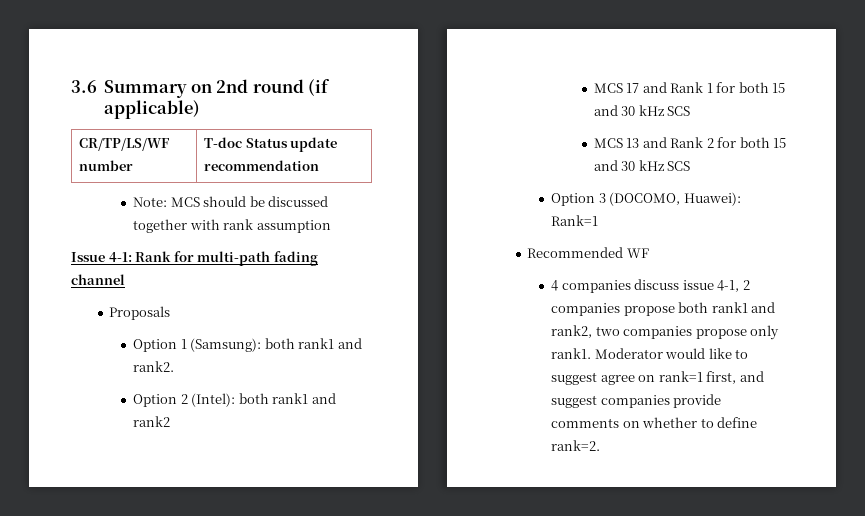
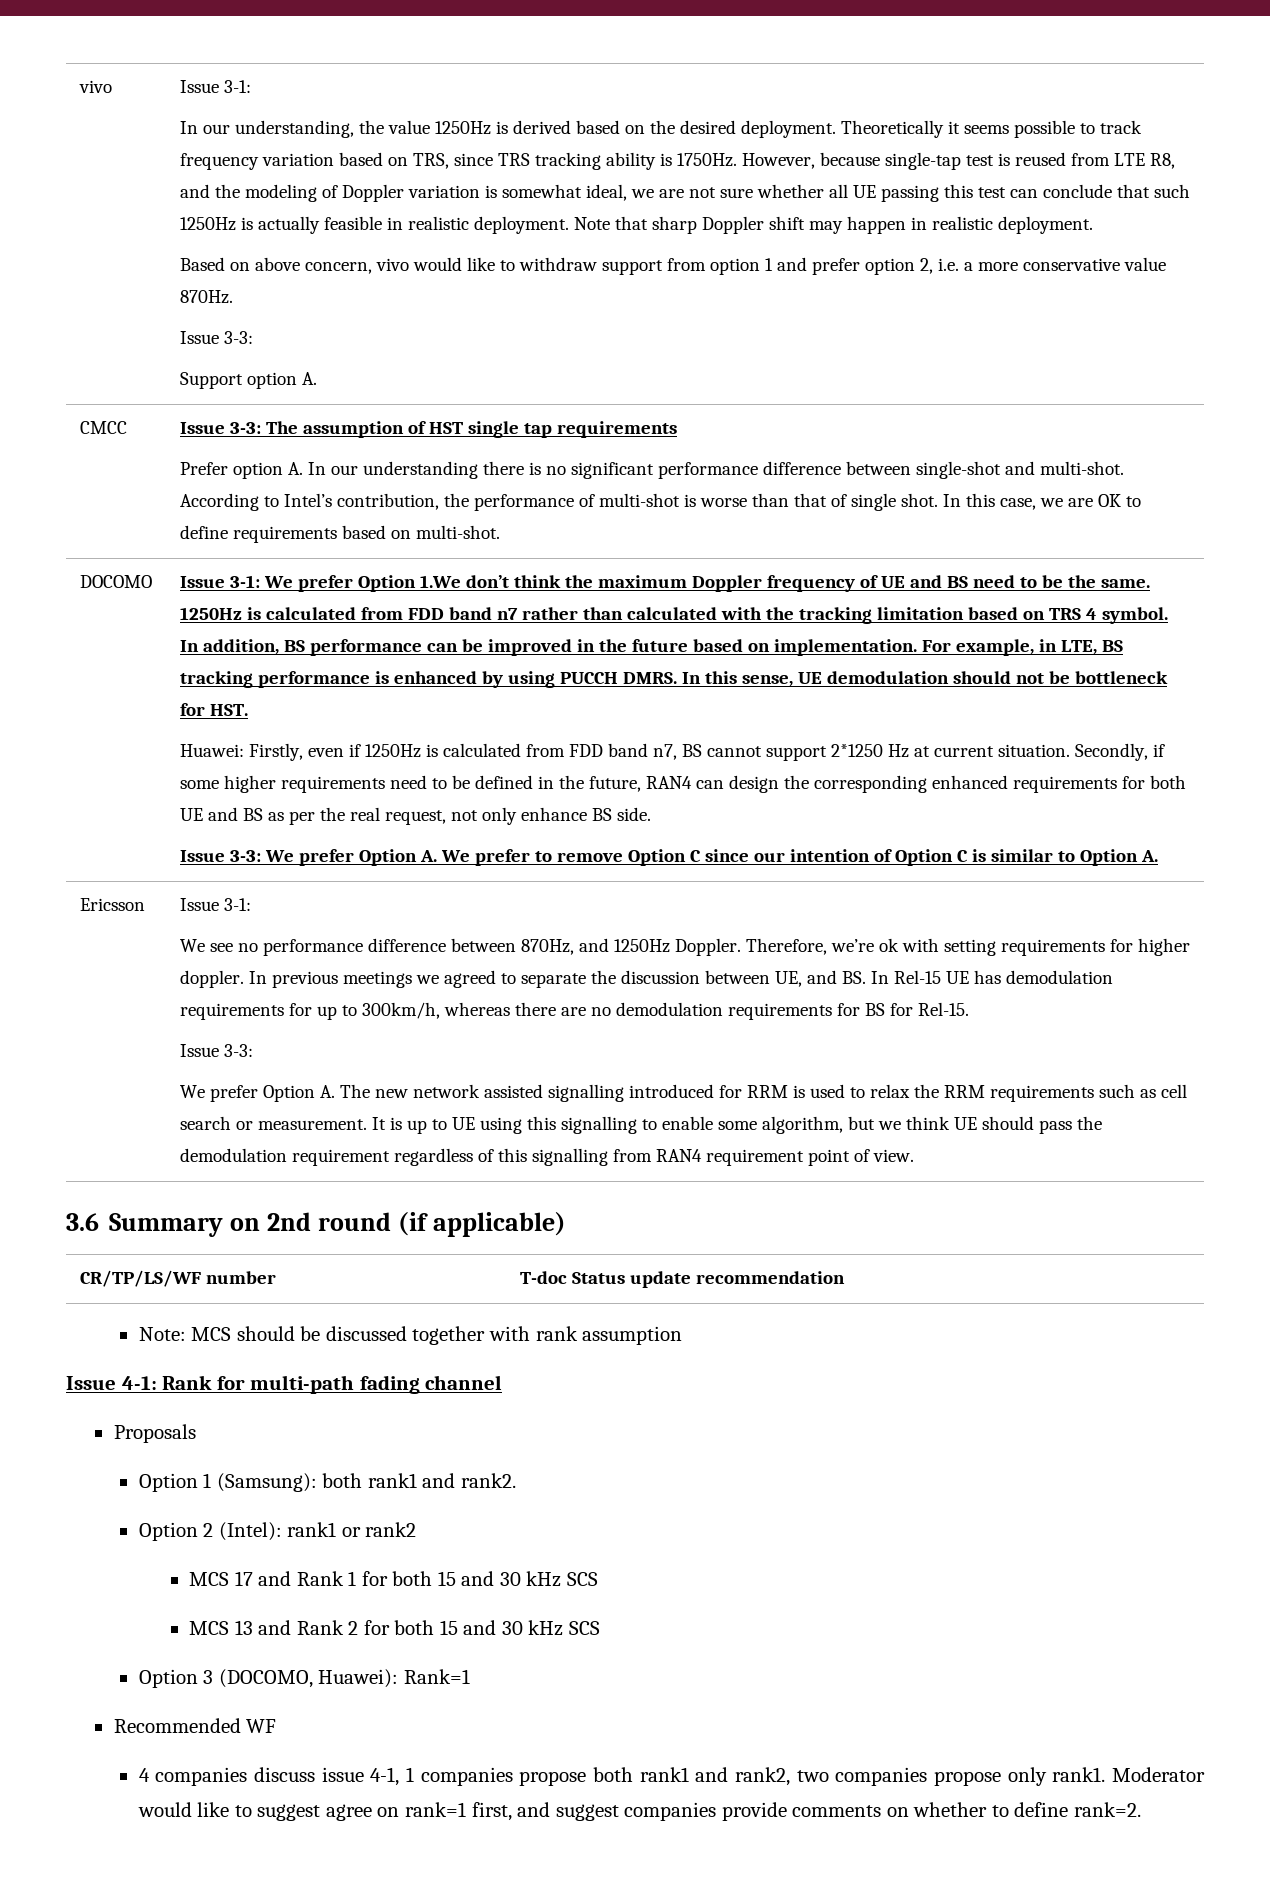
+ vivo | Issue 3-1:
+ In our understanding, the value 1250Hz is derived based on the desired deployment. Theoretically it seems possible to track frequency variation based on TRS, since TRS tracking ability is 1750Hz. However, because single-tap test is reused from LTE R8, and the modeling of Doppler variation is somewhat ideal, we are not sure whether all UE passing this test can conclude that such 1250Hz is actually feasible in realistic deployment. Note that sharp Doppler shift may happen in realistic deployment.
+ Based on above concern, vivo would like to withdraw support from option 1 and prefer option 2, i.e. a more conservative value 870Hz.
+ Issue 3-3:
+ Support option A.
+ CMCC | Issue 3-3: The assumption of HST single tap requirements
+ Prefer option A. In our understanding there is no significant performance difference between single-shot and multi-shot. According to Intel’s contribution, the performance of multi-shot is worse than that of single shot. In this case, we are OK to define requirements based on multi-shot.
+ DOCOMO | Issue 3-1: We prefer Option 1.We don’t think the maximum Doppler frequency of UE and BS need to be the same. 1250Hz is calculated from FDD band n7 rather than calculated with the tracking limitation based on TRS 4 symbol. In addition, BS performance can be improved in the future based on implementation. For example, in LTE, BS tracking performance is enhanced by using PUCCH DMRS. In this sense, UE demodulation should not be bottleneck for HST.
+ Huawei: Firstly, even if 1250Hz is calculated from FDD band n7, BS cannot support 2*1250 Hz at current situation. Secondly, if some higher requirements need to be defined in the future, RAN4 can design the corresponding enhanced requirements for both UE and BS as per the real request, not only enhance BS side.
+ Issue 3-3: We prefer Option A. We prefer to remove Option C since our intention of Option C is similar to Option A.
+ Ericsson | Issue 3-1:
+ We see no performance difference between 870Hz, and 1250Hz Doppler. Therefore, we’re ok with setting requirements for higher doppler. In previous meetings we agreed to separate the discussion between UE, and BS. In Rel-15 UE has demodulation requirements for up to 300km/h, whereas there are no demodulation requirements for BS for Rel-15.
+ Issue 3-3:
+ We prefer Option A. The new network assisted signalling introduced for RRM is used to relax the RRM requirements such as cell search or measurement. It is up to UE using this signalling to enable some algorithm, but we think UE should pass the demodulation requirement regardless of this signalling from RAN4 requirement point of view.
- Option 2 (Intel): both rank1 and rank2
+ Option 2 (Intel): rank1 or rank2
- 4 companies discuss issue 4-1, 2 companies propose both rank1 and rank2, two companies propose only rank1.
+ 4 companies discuss issue 4-1, 1 companies propose both rank1 and rank2, two companies propose only rank1.

